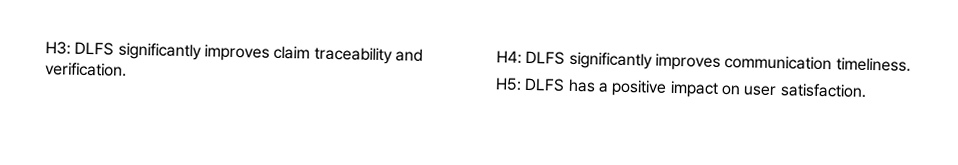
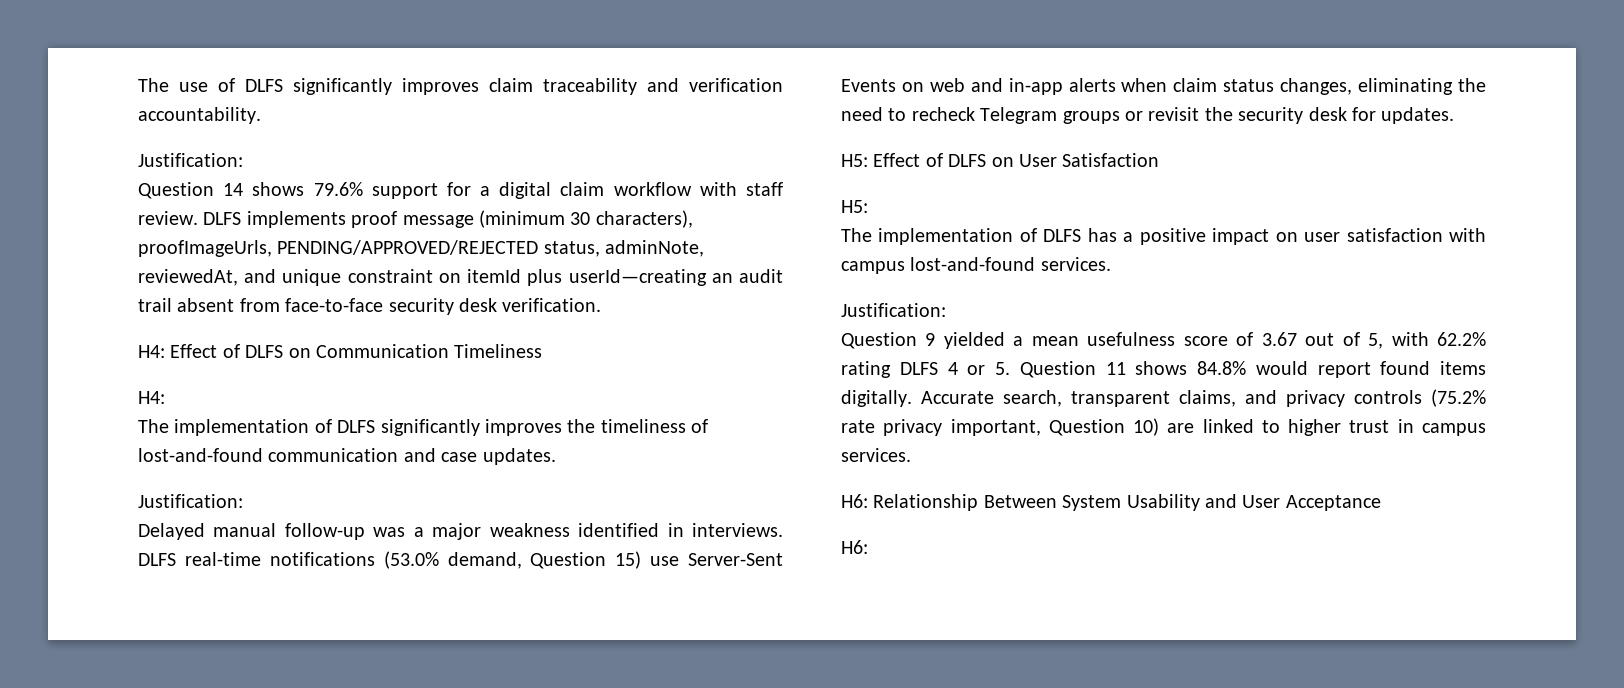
- H3: DLFS significantly improves claim traceability and verification.
- H4: DLFS significantly improves communication timeliness.
- H5: DLFS has a positive impact on user satisfaction.
+ The use of DLFS significantly improves claim traceability and verification accountability.
+ Justification:
+ Question 14 shows 79.6% support for a digital claim workflow with staff review. DLFS implements proof message (minimum 30 characters), proofImageUrls, PENDING/APPROVED/REJECTED status, adminNote, reviewedAt, and unique constraint on itemId plus userId—creating an audit trail absent from face-to-face security desk verification.
+ H4: Effect of DLFS on Communication Timeliness
+ H4:
+ The implementation of DLFS significantly improves the timeliness of lost-and-found communication and case updates.
+ Justification:
+ Delayed manual follow-up was a major weakness identified in interviews. DLFS real-time notifications (53.0% demand, Question 15) use Server-Sent Events on web and in-app alerts when claim status changes, eliminating the need to recheck Telegram groups or revisit the security desk for updates.
+ H5: Effect of DLFS on User Satisfaction
+ H5:
+ The implementation of DLFS has a positive impact on user satisfaction with campus lost-and-found services.
+ Justification:
+ Question 9 yielded a mean usefulness score of 3.67 out of 5, with 62.2% rating DLFS 4 or 5. Question 11 shows 84.8% would report found items digitally. Accurate search, transparent claims, and privacy controls (75.2% rate privacy important, Question 10) are linked to higher trust in campus services.
+ H6: Relationship Between System Usability and User Acceptance
+ H6:

